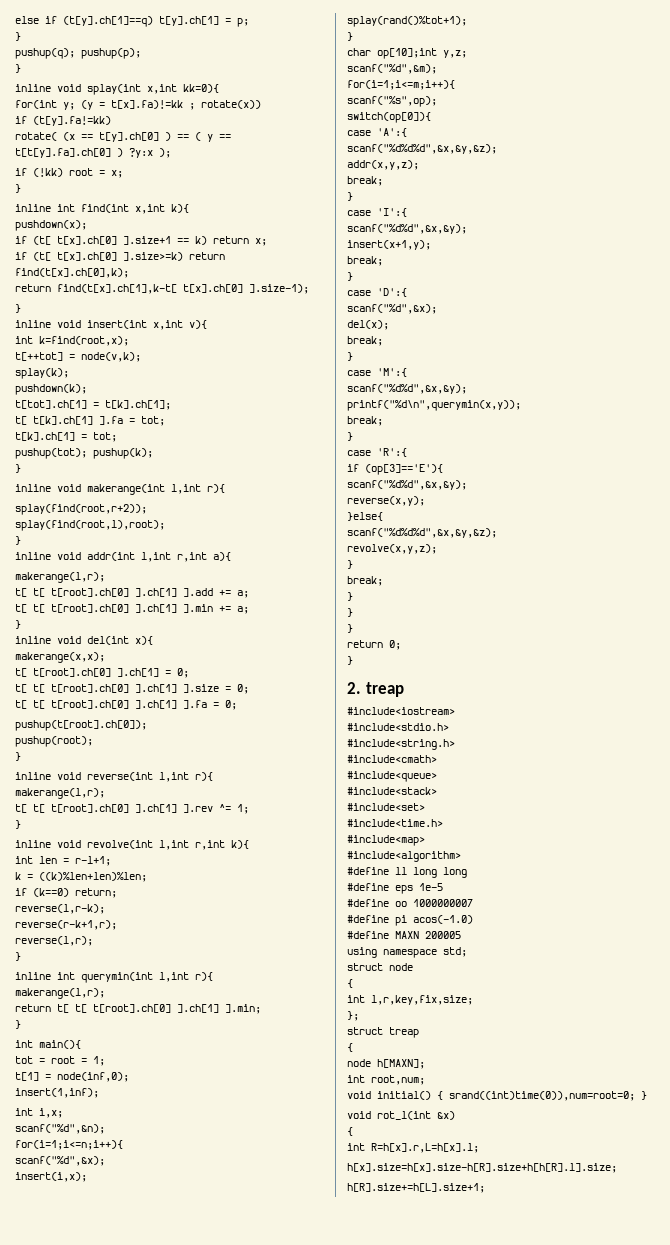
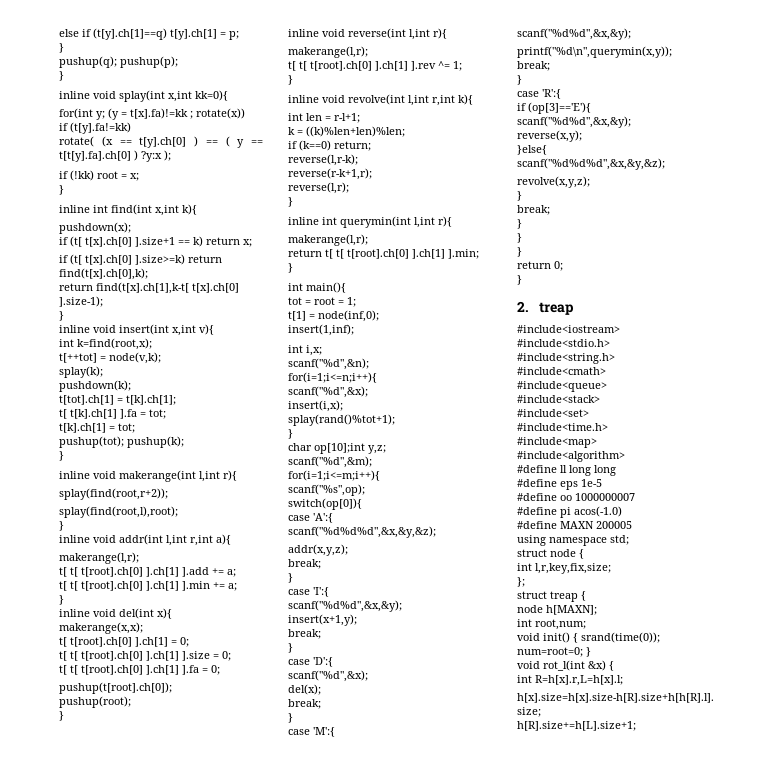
- struct node
- {
+ struct node {
- struct treap
- {
+ struct treap {
- void initial() { srand((int)time(0)),num=root=0; }
+ void init() { srand(time(0)); num=root=0; }
- void rot_l(int &x)
- {
+ void rot_l(int &x) {

